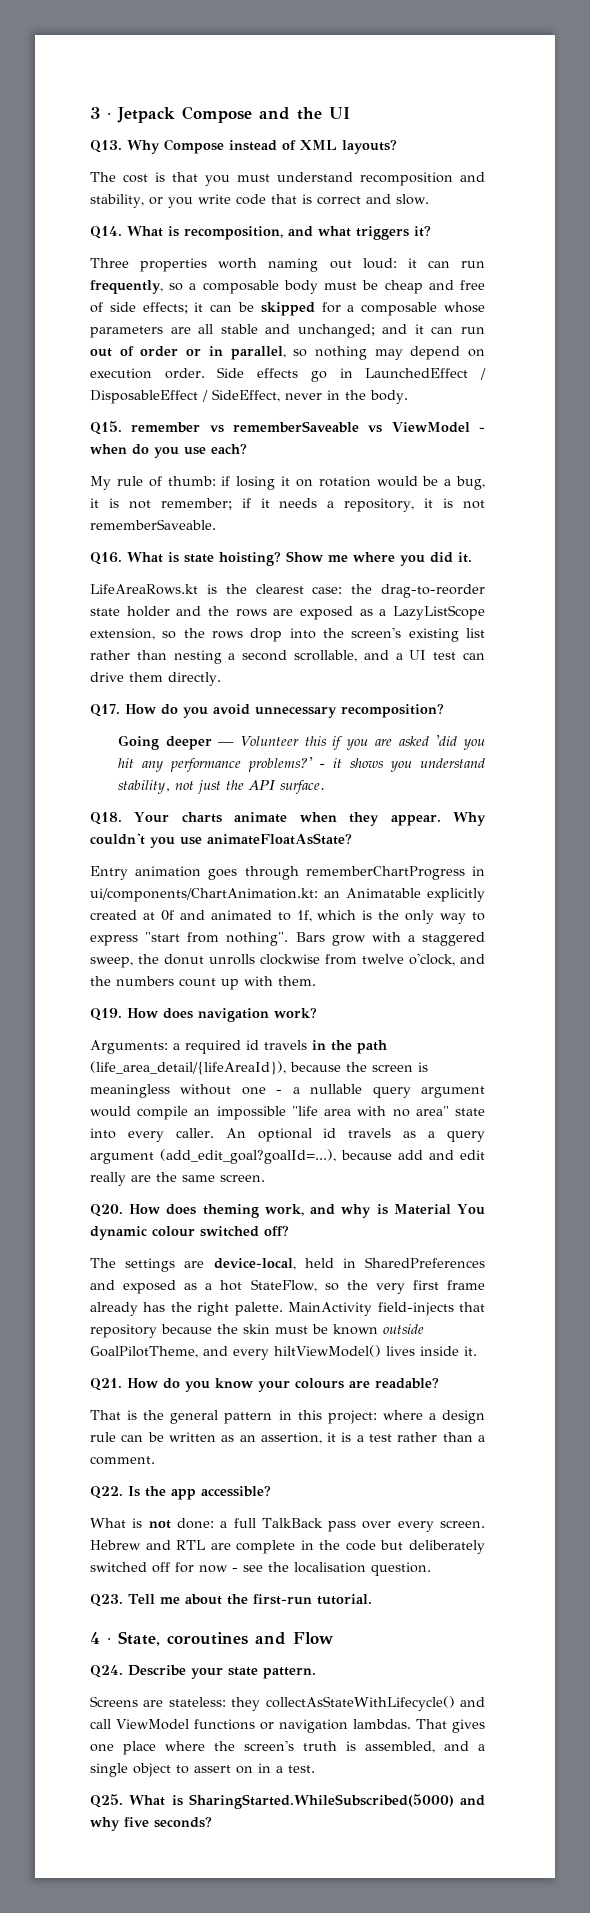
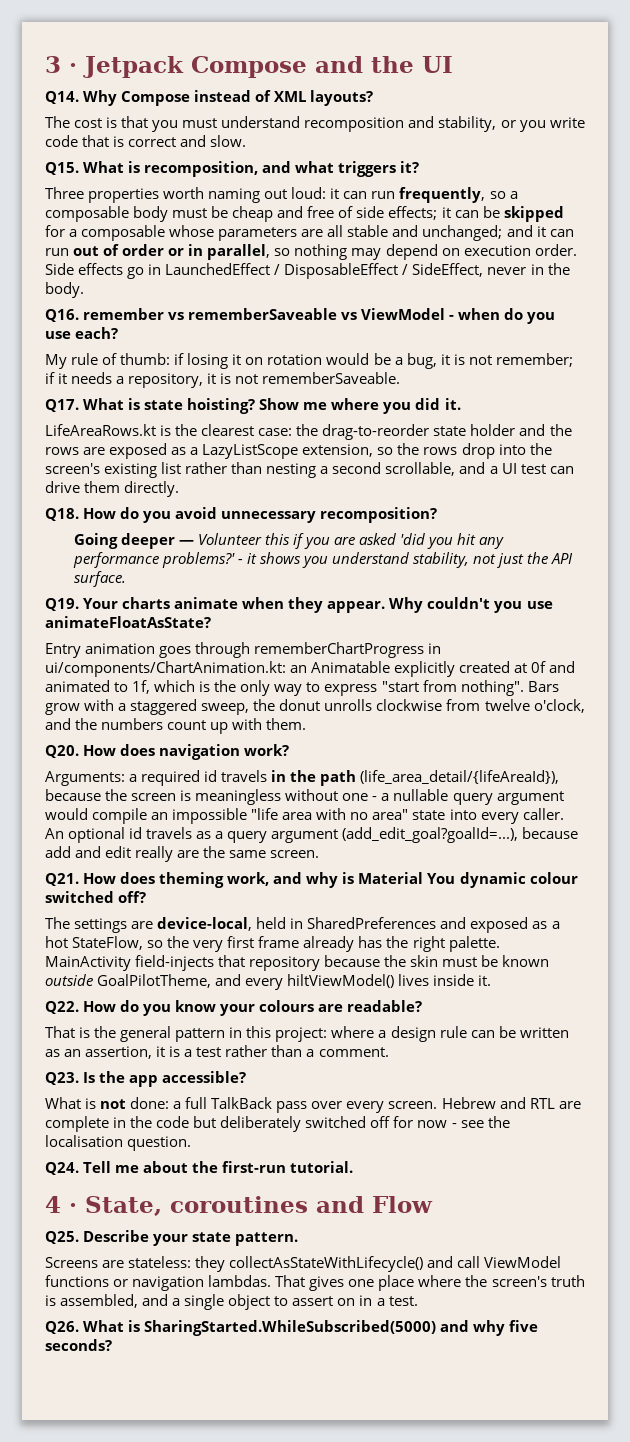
- Q13. Why Compose instead of XML layouts?
+ Q14. Why Compose instead of XML layouts?
- Q14. What is recomposition, and what triggers it?
+ Q15. What is recomposition, and what triggers it?
- Q15. remember vs rememberSaveable vs ViewModel - when do you use each?
+ Q16. remember vs rememberSaveable vs ViewModel - when do you use each?
- Q16. What is state hoisting?
+ Q17. What is state hoisting?
- Q17. How do you avoid unnecessary recomposition?
+ Q18. How do you avoid unnecessary recomposition?
- Q18. Your charts animate when they appear.
+ Q19. Your charts animate when they appear.
- Q19. How does navigation work?
+ Q20. How does navigation work?
- Q20. How does theming work, and why is Material You dynamic colour switched off?
+ Q21. How does theming work, and why is Material You dynamic colour switched off?
- Q21. How do you know your colours are readable?
+ Q22. How do you know your colours are readable?
- Q22. Is the app accessible?
+ Q23. Is the app accessible?
- Q23. Tell me about the first-run tutorial.
+ Q24. Tell me about the first-run tutorial.
- Q24. Describe your state pattern.
+ Q25. Describe your state pattern.
- Q25. What is SharingStarted.WhileSubscribed(5000) and why five seconds?
+ Q26. What is SharingStarted.WhileSubscribed(5000) and why five seconds?

